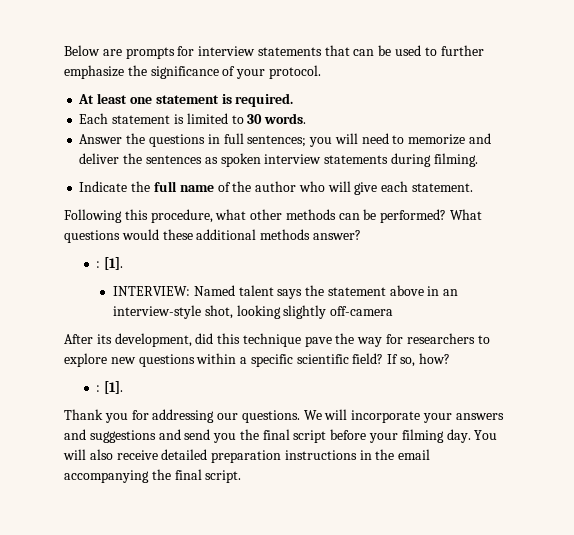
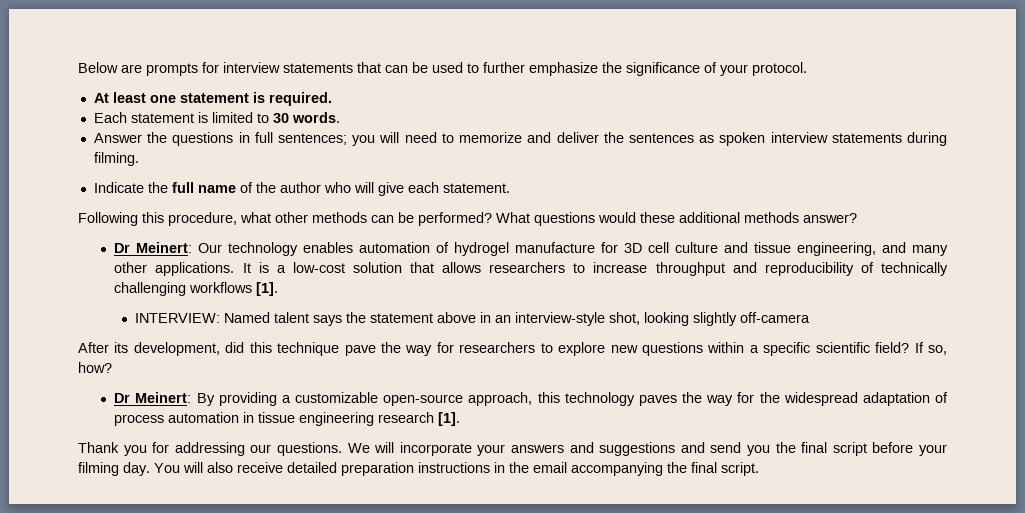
  What questions would these additional methods answer?
- : [1].
+ Dr Meinert: Our technology enables automation of hydrogel manufacture for 3D cell culture and tissue engineering, and many other applications. It is a low-cost solution that allows researchers to increase throughput and reproducibility of technically challenging workflows [1].
  If so, how?
- : [1].
+ Dr Meinert: By providing a customizable open-source approach, this technology paves the way for the widespread adaptation of process automation in tissue engineering research [1].

